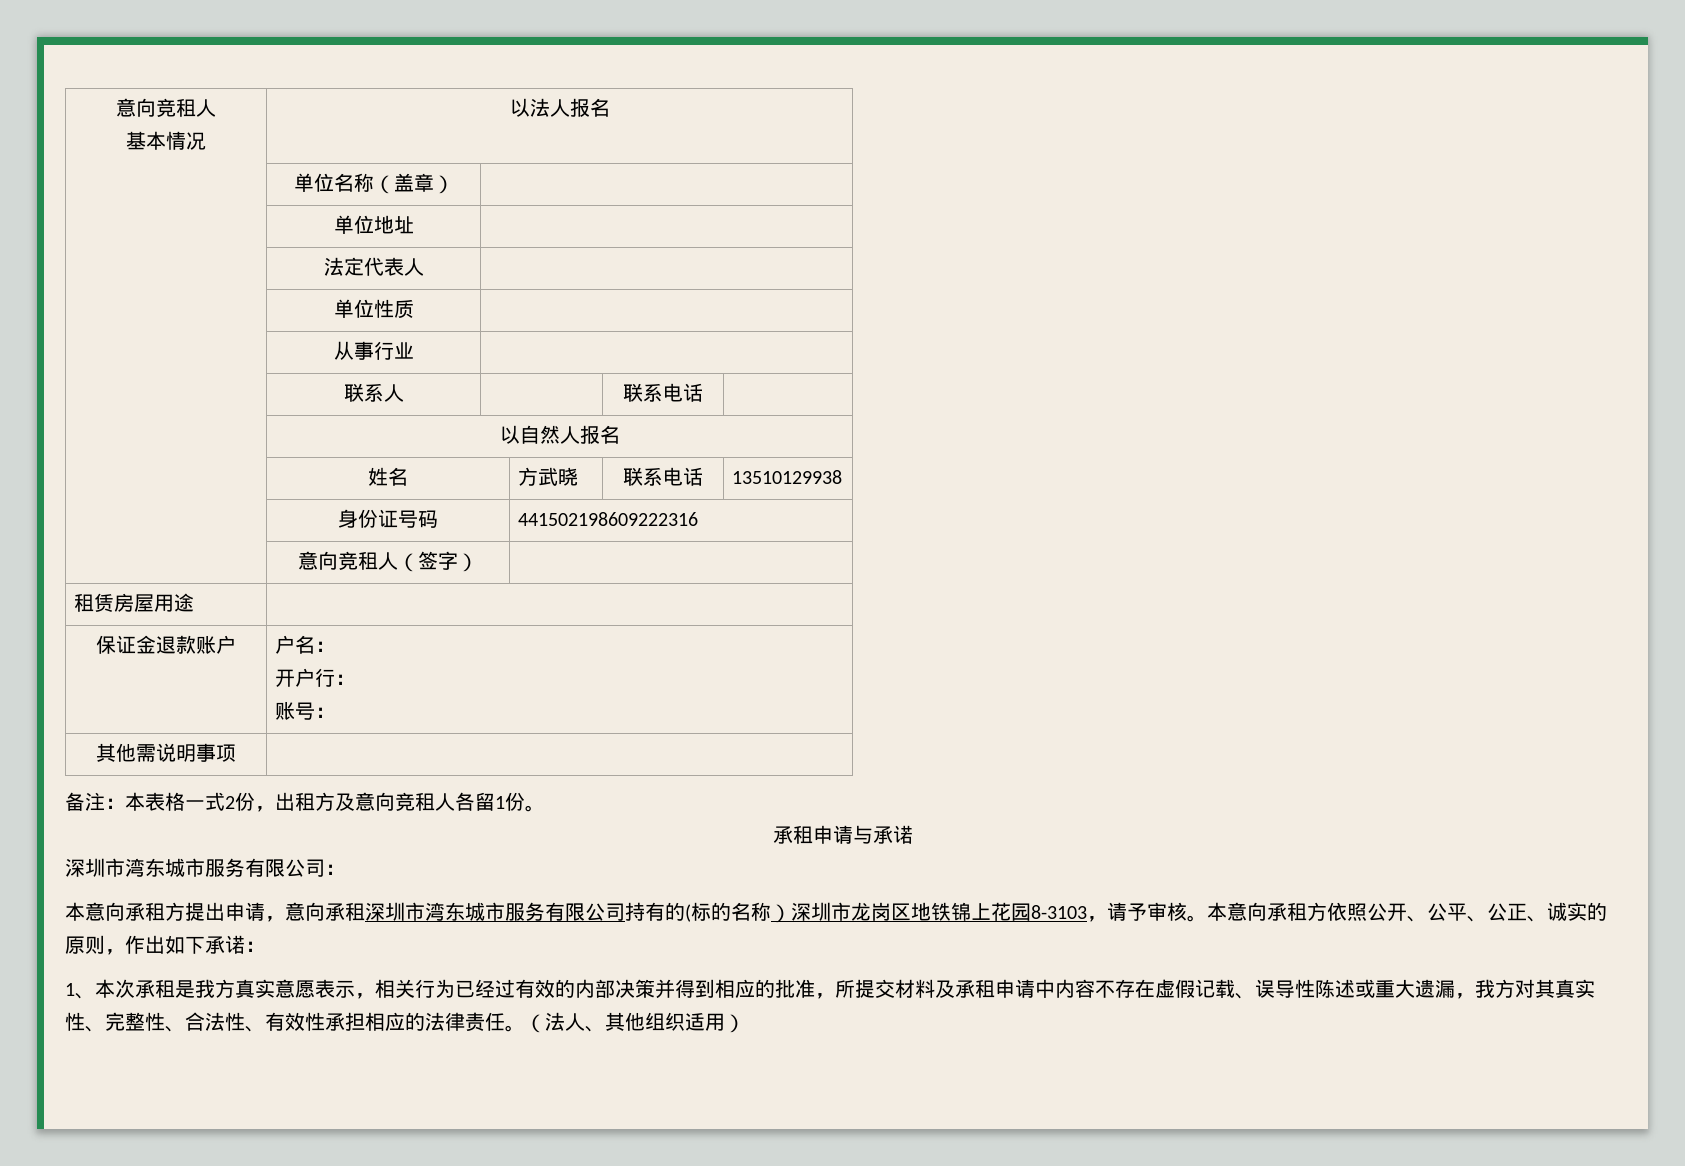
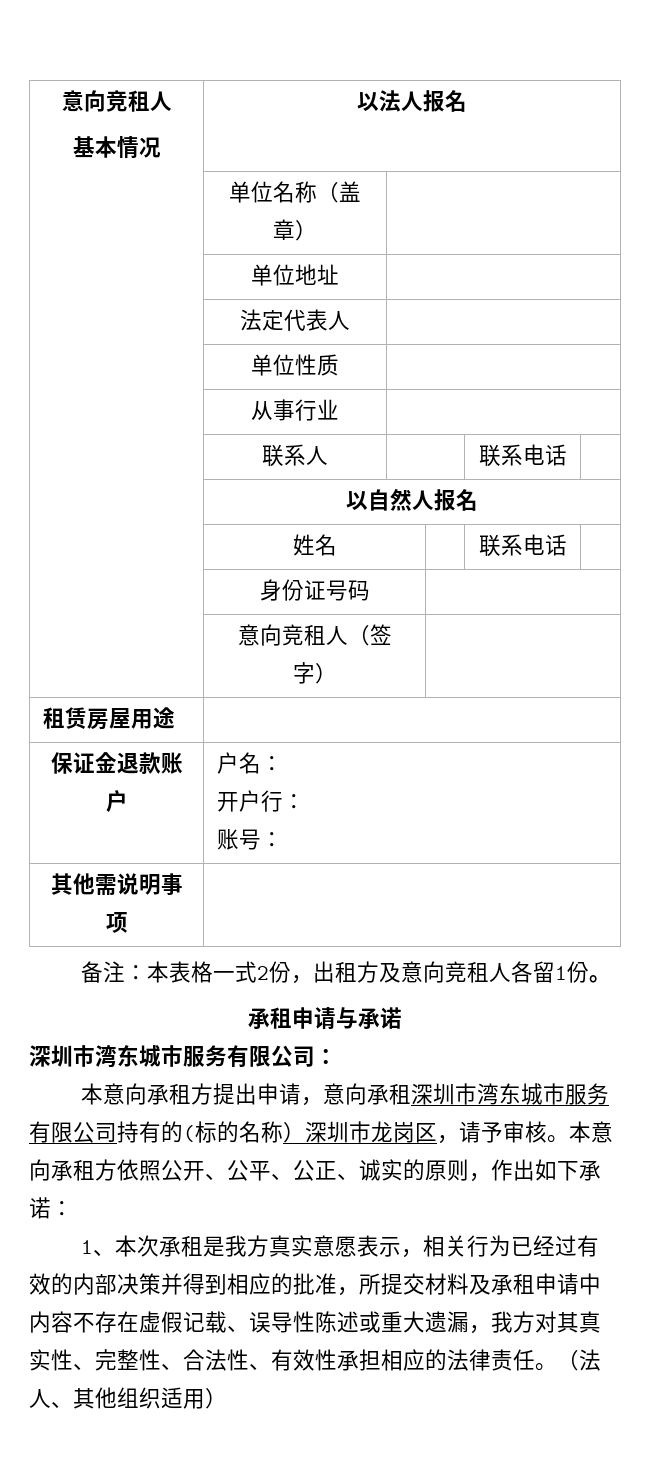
- | 姓名 | 方武晓 | 联系电话 | 13510129938
+ | 姓名 | | 联系电话 |
- | 身份证号码 | 441502198609222316
+ | 身份证号码 |
- 本意向承租方提出申请，意向承租深圳市湾东城市服务有限公司持有的(标的名称）深圳市龙岗区地铁锦上花园8-3103，请予审核。
+ 本意向承租方提出申请，意向承租深圳市湾东城市服务有限公司持有的(标的名称）深圳市龙岗区，请予审核。

